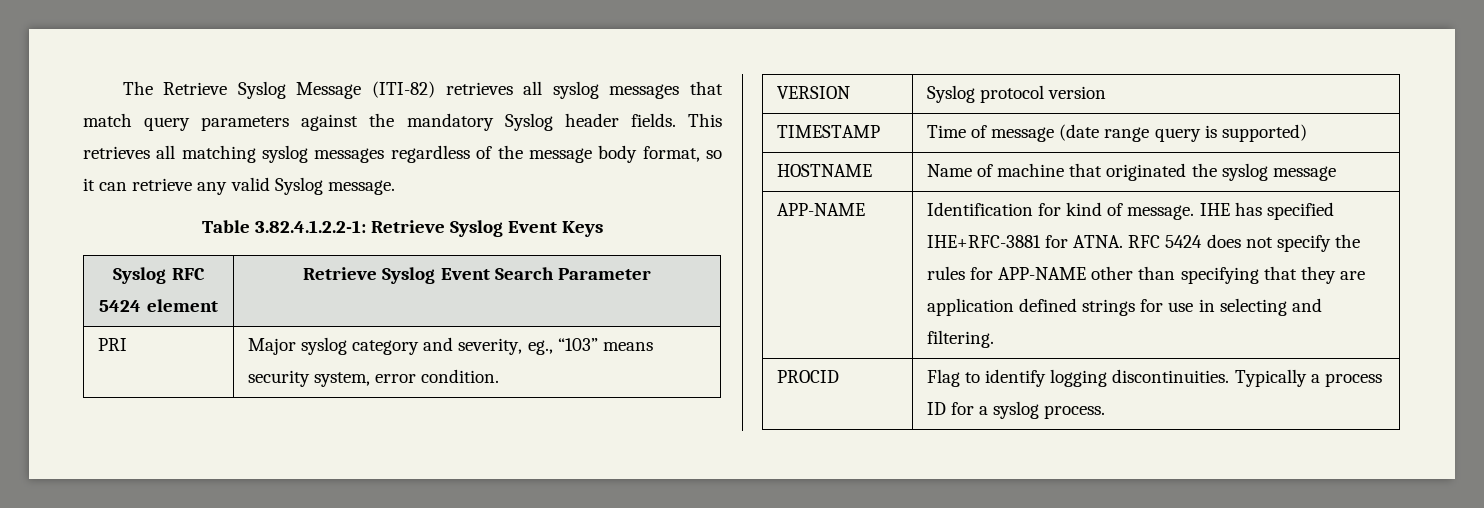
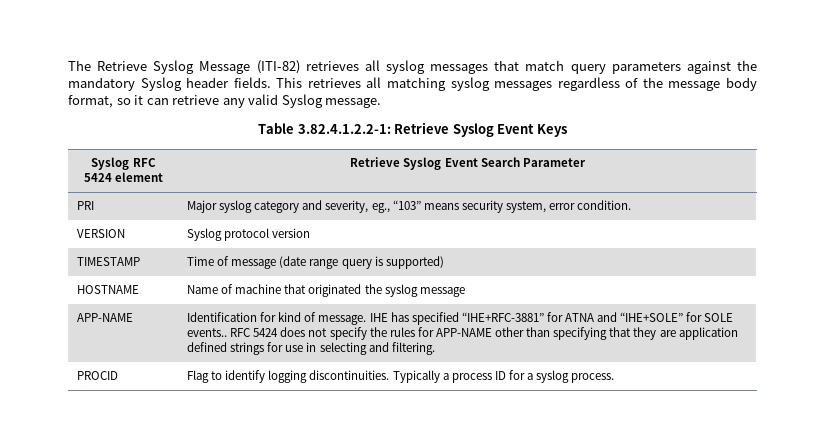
- IHE has specified IHE+RFC-3881 for ATNA.
+ IHE has specified “IHE+RFC-3881” for ATNA and “IHE+SOLE” for SOLE events..

